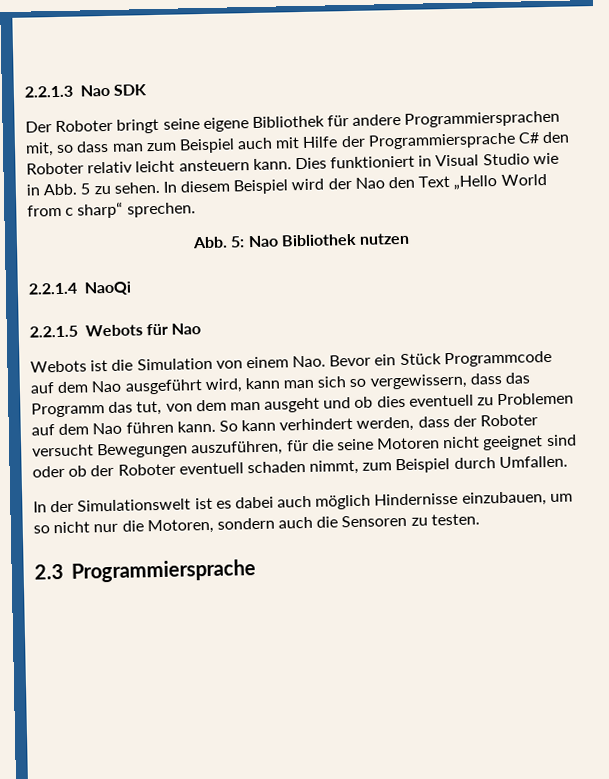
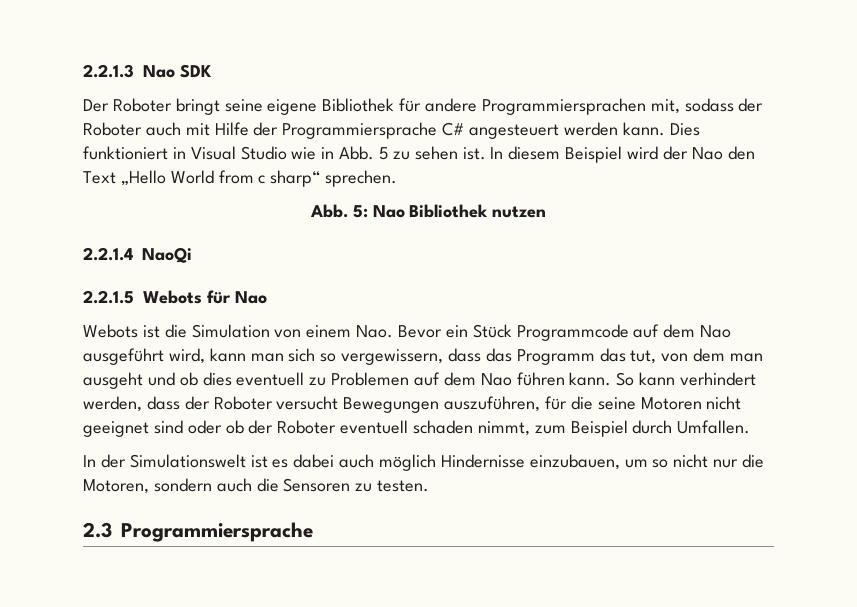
- Der Roboter bringt seine eigene Bibliothek für andere Programmiersprachen mit, so dass man zum Beispiel auch mit Hilfe der Programmiersprache C# den Roboter relativ leicht ansteuern kann.
+ Der Roboter bringt seine eigene Bibliothek für andere Programmiersprachen mit, sodass der Roboter auch mit Hilfe der Programmiersprache C# angesteuert werden kann.
- Dies funktioniert in Visual Studio wie in Abb. 5 zu sehen.
+ Dies funktioniert in Visual Studio wie in Abb. 5 zu sehen ist.

